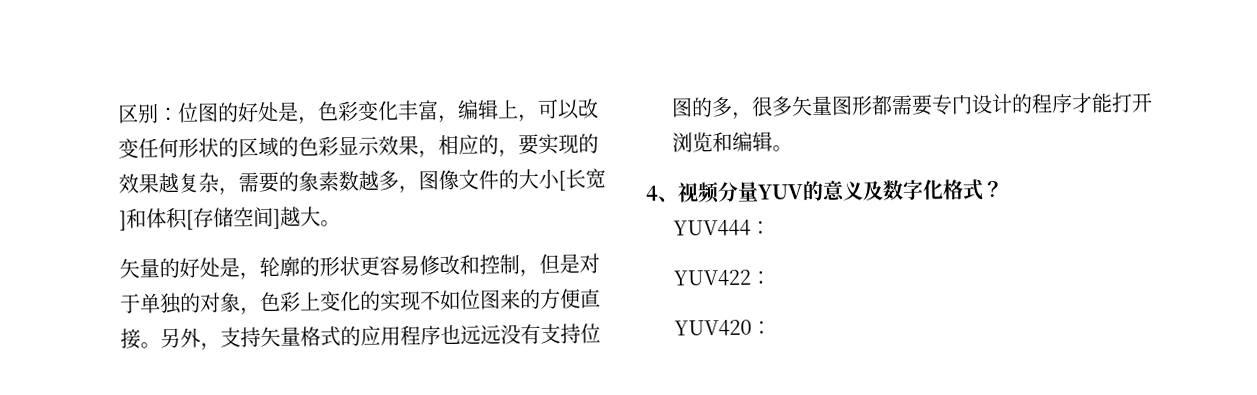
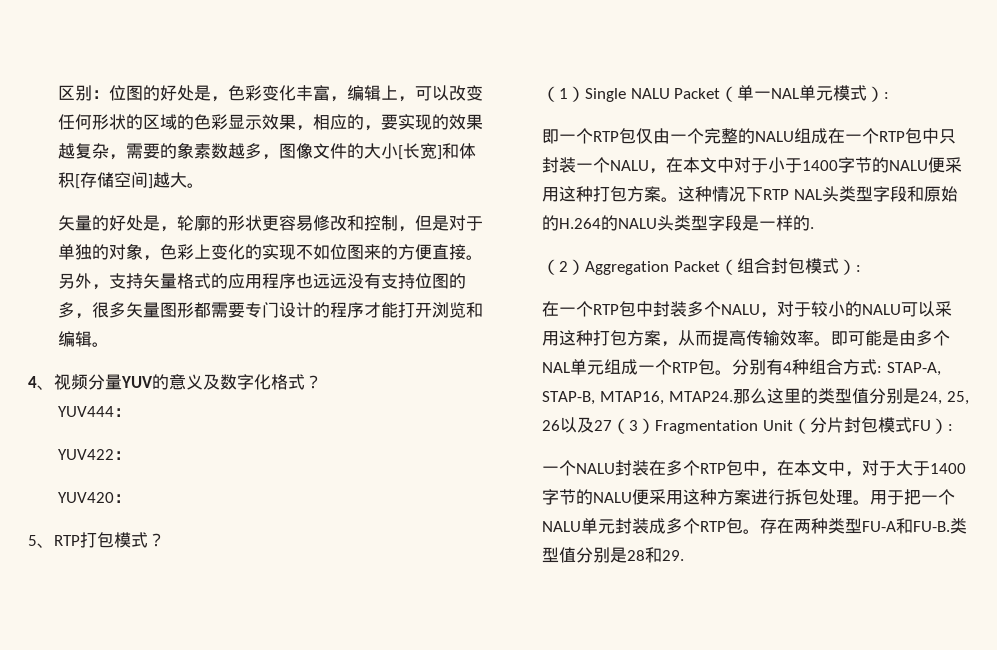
+ 5、RTP打包模式？
+ （1）Single NALU Packet（单一NAL单元模式）:
+ 即一个RTP包仅由一个完整的NALU组成在一个RTP包中只封装一个NALU，在本文中对于小于1400字节的NALU便采用这种打包方案。这种情况下RTP NAL头类型字段和原始的H.264的NALU头类型字段是一样的.
+ （2）Aggregation Packet（组合封包模式）:
+ 在一个RTP包中封装多个NALU，对于较小的NALU可以采用这种打包方案，从而提高传输效率。即可能是由多个NAL单元组成一个RTP包。分别有4种组合方式: STAP-A, STAP-B, MTAP16, MTAP24.那么这里的类型值分别是24, 25, 26以及27（3）Fragmentation Unit（分片封包模式FU）:
+ 一个NALU封装在多个RTP包中，在本文中，对于大于1400字节的NALU便采用这种方案进行拆包处理。用于把一个NALU单元封装成多个RTP包。存在两种类型FU-A和FU-B.类型值分别是28和29.

